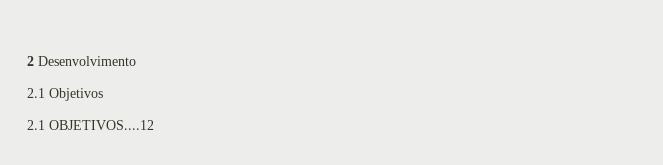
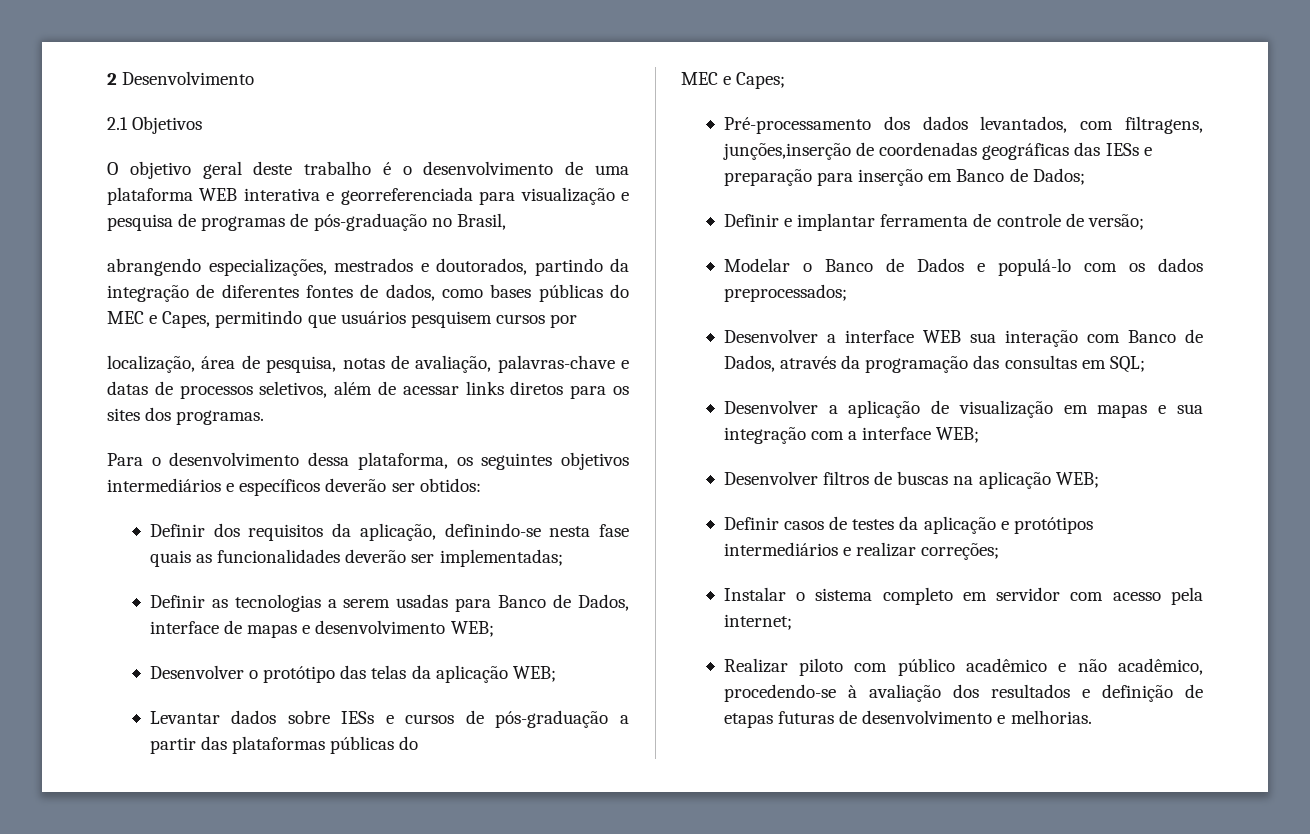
- 2.1 OBJETIVOS....12
+ O objetivo geral deste trabalho é o desenvolvimento de uma plataforma WEB interativa e georreferenciada para visualização e pesquisa de programas de pós-graduação no Brasil,
+ abrangendo especializações, mestrados e doutorados, partindo da integração de diferentes fontes de dados, como bases públicas do MEC e Capes, permitindo que usuários pesquisem cursos por
+ localização, área de pesquisa, notas de avaliação, palavras-chave e datas de processos seletivos, além de acessar links diretos para os sites dos programas.
+ Para o desenvolvimento dessa plataforma, os seguintes objetivos intermediários e específicos deverão ser obtidos:
+ Definir dos requisitos da aplicação, definindo-se nesta fase quais as funcionalidades deverão ser implementadas;
+ Definir as tecnologias a serem usadas para Banco de Dados, interface de mapas e desenvolvimento WEB;
+ Desenvolver o protótipo das telas da aplicação WEB;
+ Levantar dados sobre IESs e cursos de pós-graduação a partir das plataformas públicas do
+ MEC e Capes;
+ Pré-processamento dos dados levantados, com filtragens, junções,inserção de coordenadas geográficas das IESs e preparação para inserção em Banco de Dados;
+ Definir e implantar ferramenta de controle de versão;
+ Modelar o Banco de Dados e populá-lo com os dados preprocessados;
+ Desenvolver a interface WEB sua interação com Banco de Dados, através da programação das consultas em SQL;
+ Desenvolver a aplicação de visualização em mapas e sua integração com a interface WEB;
+ Desenvolver filtros de buscas na aplicação WEB;
+ Definir casos de testes da aplicação e protótipos intermediários e realizar correções;
+ Instalar o sistema completo em servidor com acesso pela internet;
+ Realizar piloto com público acadêmico e não acadêmico, procedendo-se à avaliação dos resultados e definição de etapas futuras de desenvolvimento e melhorias.

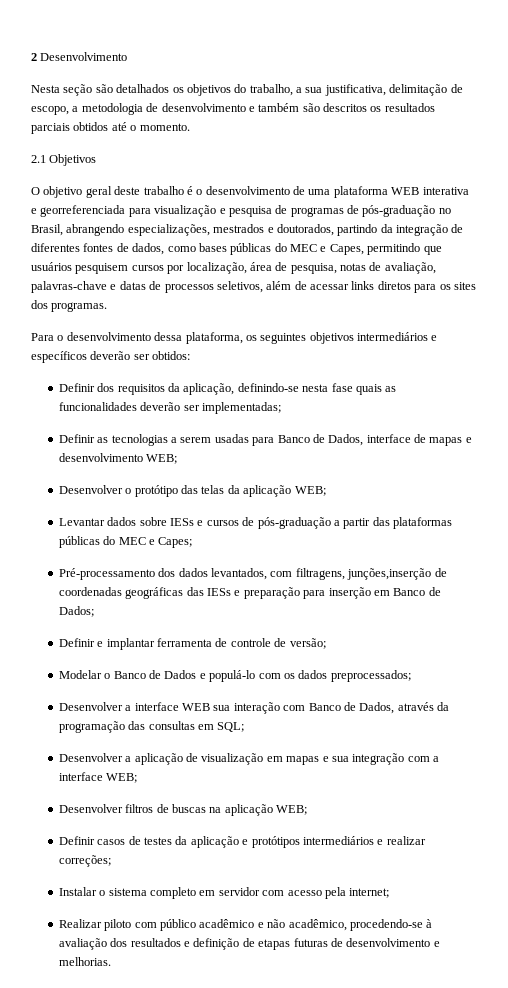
+ Nesta seção são detalhados os objetivos do trabalho, a sua justificativa, delimitação de escopo, a metodologia de desenvolvimento e também são descritos os resultados parciais obtidos até o momento.
- O objetivo geral deste trabalho é o desenvolvimento de uma plataforma WEB interativa e georreferenciada para visualização e pesquisa de programas de pós-graduação no Brasil,
- abrangendo especializações, mestrados e doutorados, partindo da integração de diferentes fontes de dados, como bases públicas do MEC e Capes, permitindo que usuários pesquisem cursos por
- localização, área de pesquisa, notas de avaliação, palavras-chave e datas de processos seletivos, além de acessar links diretos para os sites dos programas.
+ O objetivo geral deste trabalho é o desenvolvimento de uma plataforma WEB interativa e georreferenciada para visualização e pesquisa de programas de pós-graduação no Brasil, abrangendo especializações, mestrados e doutorados, partindo da integração de diferentes fontes de dados, como bases públicas do MEC e Capes, permitindo que usuários pesquisem cursos por localização, área de pesquisa, notas de avaliação, palavras-chave e datas de processos seletivos, além de acessar links diretos para os sites dos programas.
- Levantar dados sobre IESs e cursos de pós-graduação a partir das plataformas públicas do
- MEC e Capes;
+ Levantar dados sobre IESs e cursos de pós-graduação a partir das plataformas públicas do MEC e Capes;

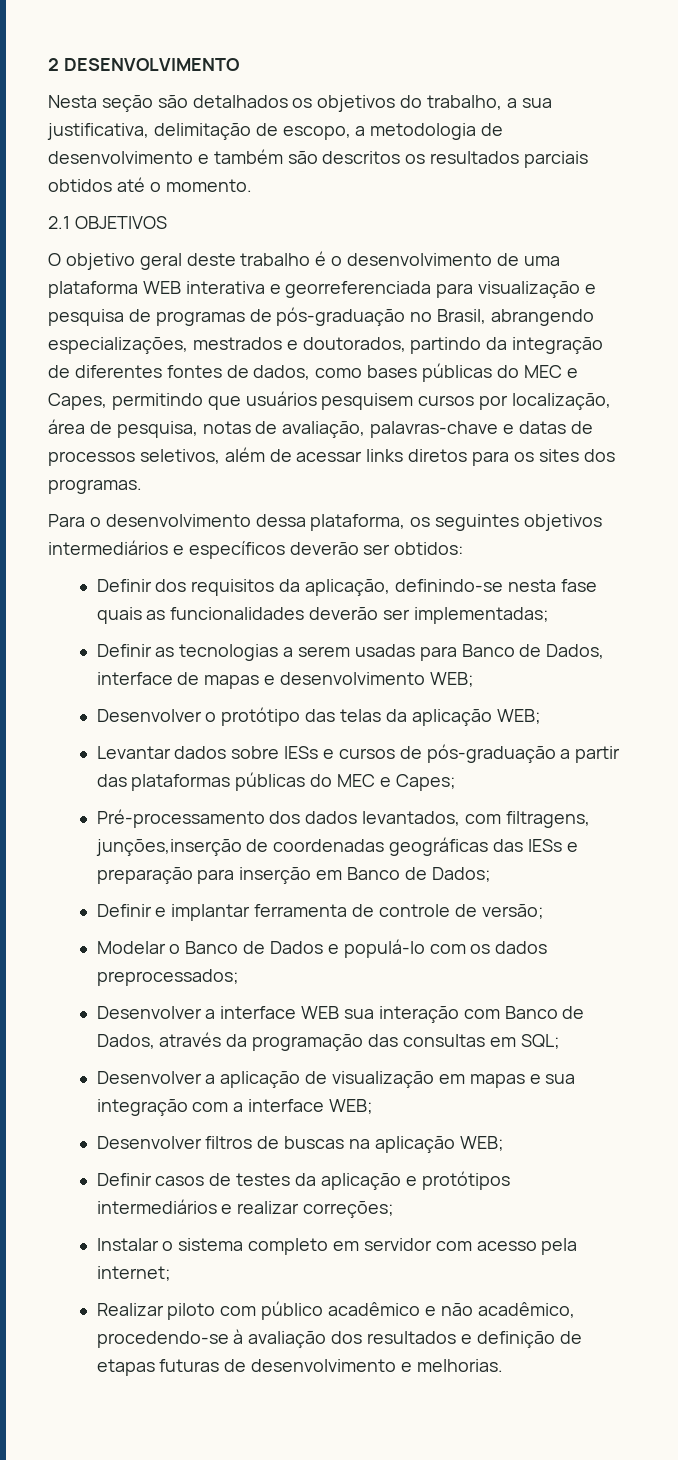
- 2 Desenvolvimento
+ 2 DESENVOLVIMENTO
- 2.1 Objetivos
+ 2.1 OBJETIVOS

